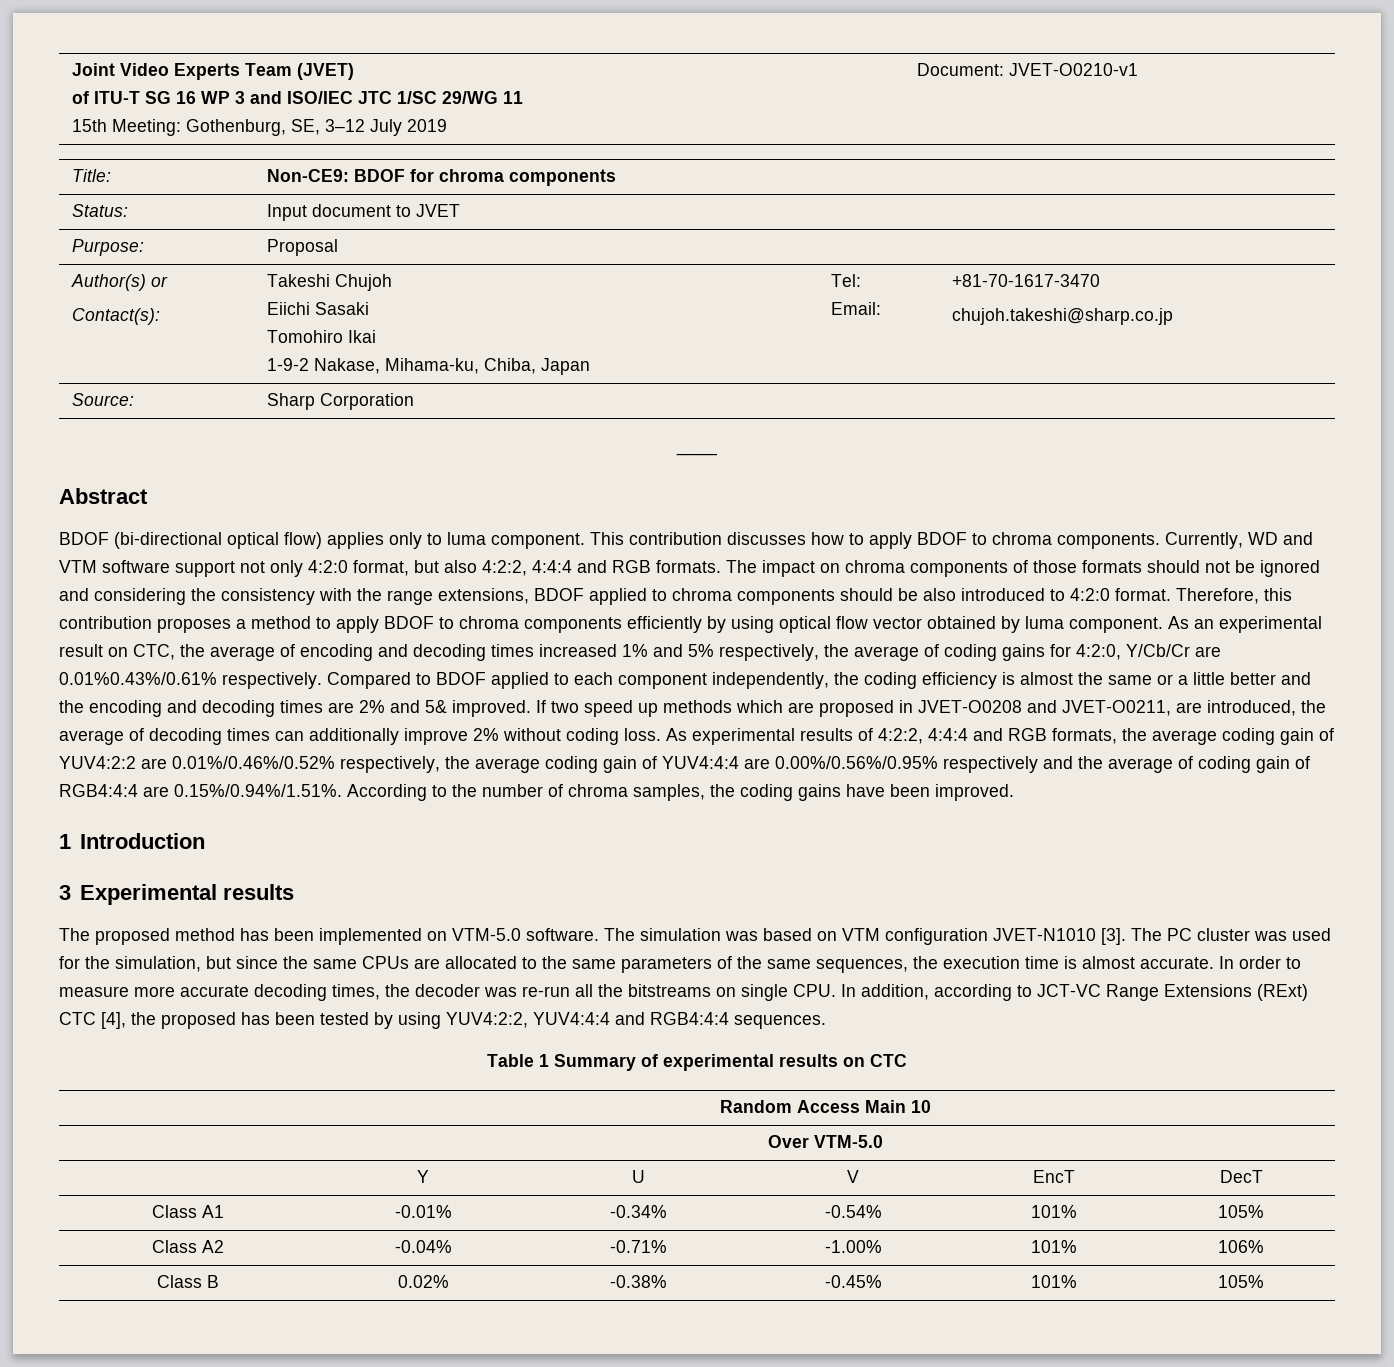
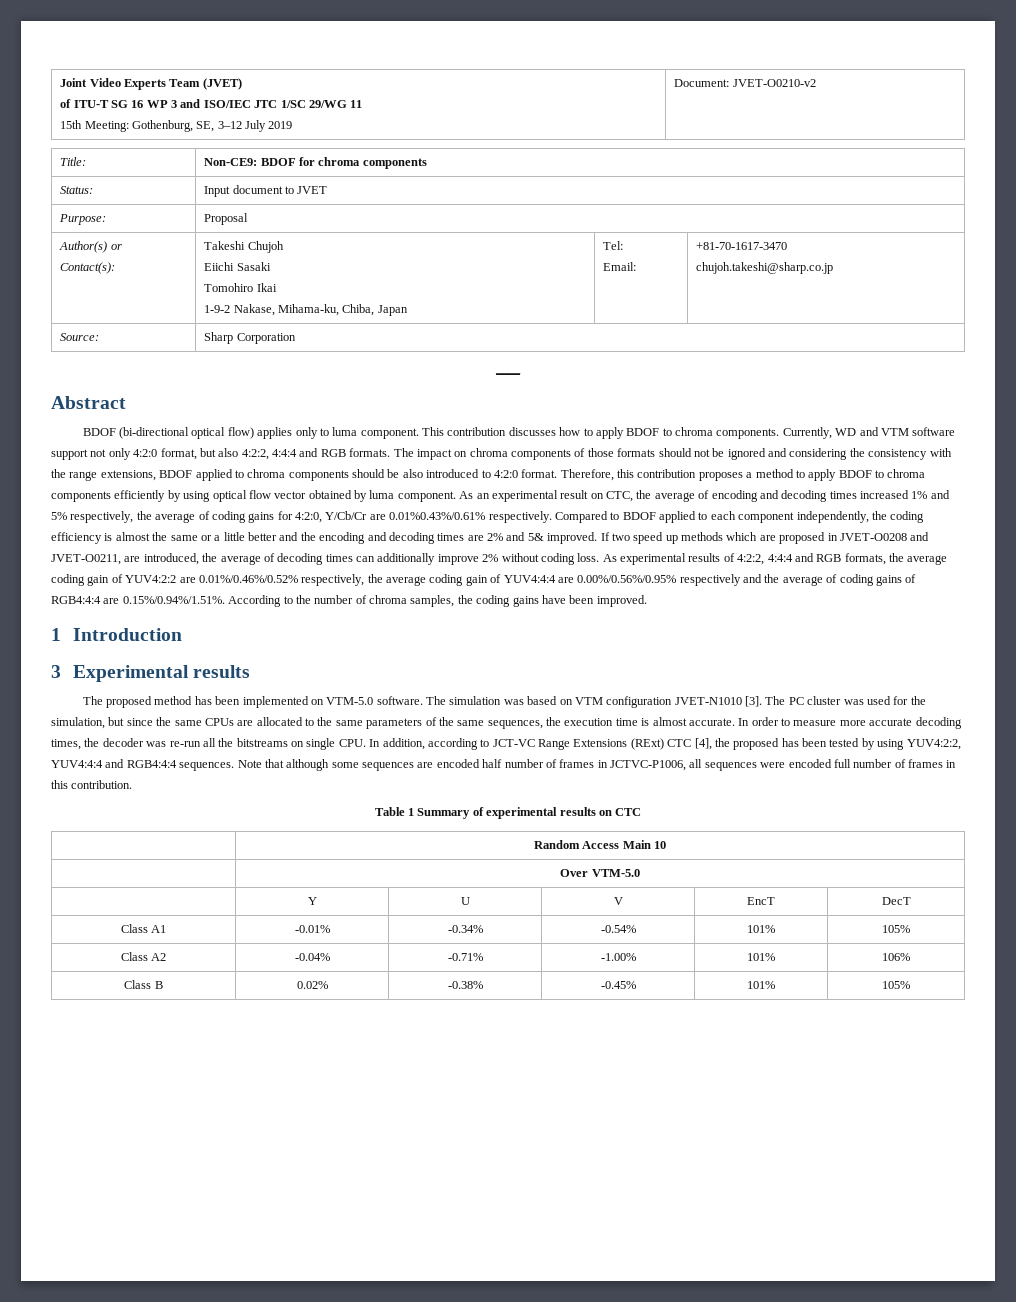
  Joint Video Experts Team (JVET)
  of ITU-T SG 16 WP 3 and ISO/IEC JTC 1/SC 29/WG 11
- 15th Meeting: Gothenburg, SE, 3–12 July 2019 | Document: JVET-O0210-v1
+ 15th Meeting: Gothenburg, SE, 3–12 July 2019 | Document: JVET-O0210-v2
- As experimental results of 4:2:2, 4:4:4 and RGB formats, the average coding gain of YUV4:2:2 are 0.01%/0.46%/0.52% respectively, the average coding gain of YUV4:4:4 are 0.00%/0.56%/0.95% respectively and the average of coding gain of RGB4:4:4 are 0.15%/0.94%/1.51%. According to the number of chroma samples, the coding gains have been improved.
+ As experimental results of 4:2:2, 4:4:4 and RGB formats, the average coding gain of YUV4:2:2 are 0.01%/0.46%/0.52% respectively, the average coding gain of YUV4:4:4 are 0.00%/0.56%/0.95% respectively and the average of coding gains of RGB4:4:4 are 0.15%/0.94%/1.51%. According to the number of chroma samples, the coding gains have been improved.
+ Note that although some sequences are encoded half number of frames in JCTVC-P1006, all sequences were encoded full number of frames in this contribution.

